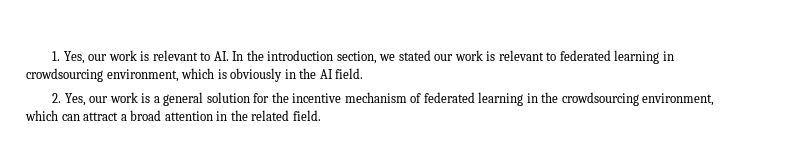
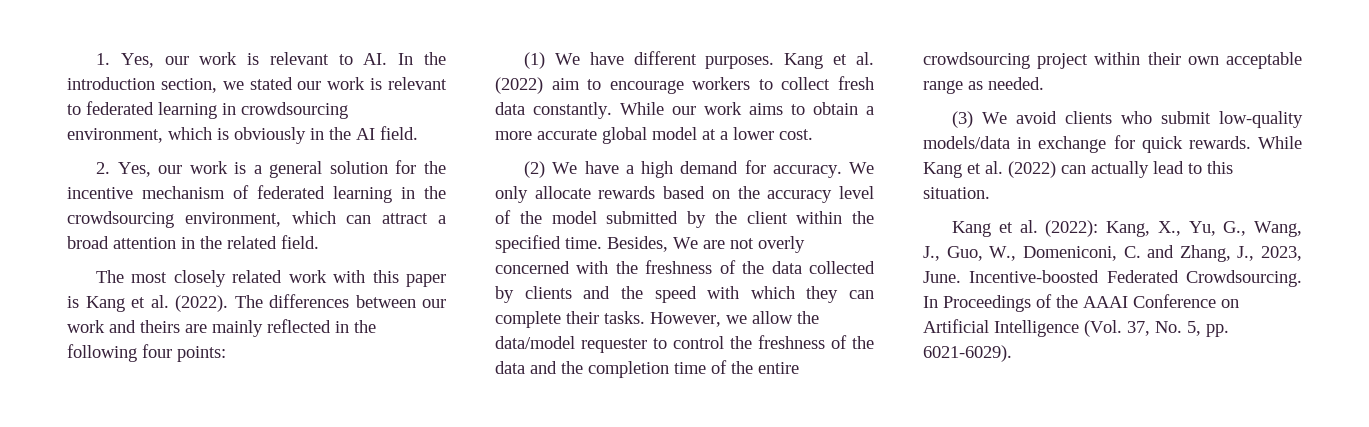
+ The most closely related work with this paper is Kang et al. (2022). The differences between our work and theirs are mainly reflected in the following four points:
+ (1) We have different purposes. Kang et al. (2022) aim to encourage workers to collect fresh data constantly. While our work aims to obtain a more accurate global model at a lower cost.
+ (2) We have a high demand for accuracy. We only allocate rewards based on the accuracy level of the model submitted by the client within the specified time. Besides, We are not overly concerned with the freshness of the data collected by clients and the speed with which they can complete their tasks. However, we allow the data/model requester to control the freshness of the data and the completion time of the entire crowdsourcing project within their own acceptable range as needed.
+ (3) We avoid clients who submit low-quality models/data in exchange for quick rewards. While Kang et al. (2022) can actually lead to this situation.
+ Kang et al. (2022): Kang, X., Yu, G., Wang, J., Guo, W., Domeniconi, C. and Zhang, J., 2023, June. Incentive-boosted Federated Crowdsourcing. In Proceedings of the AAAI Conference on Artificial Intelligence (Vol. 37, No. 5, pp. 6021-6029).

